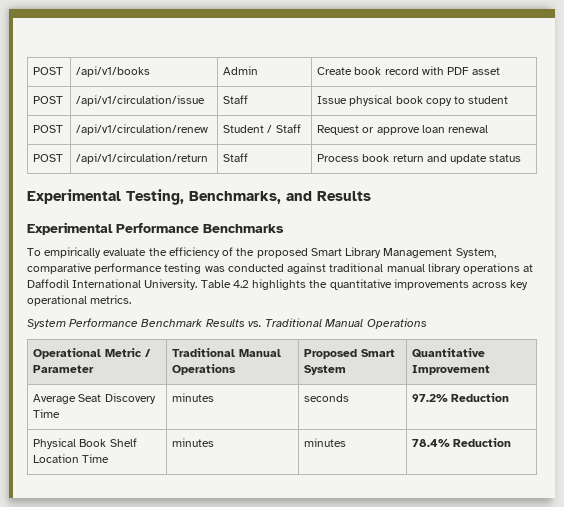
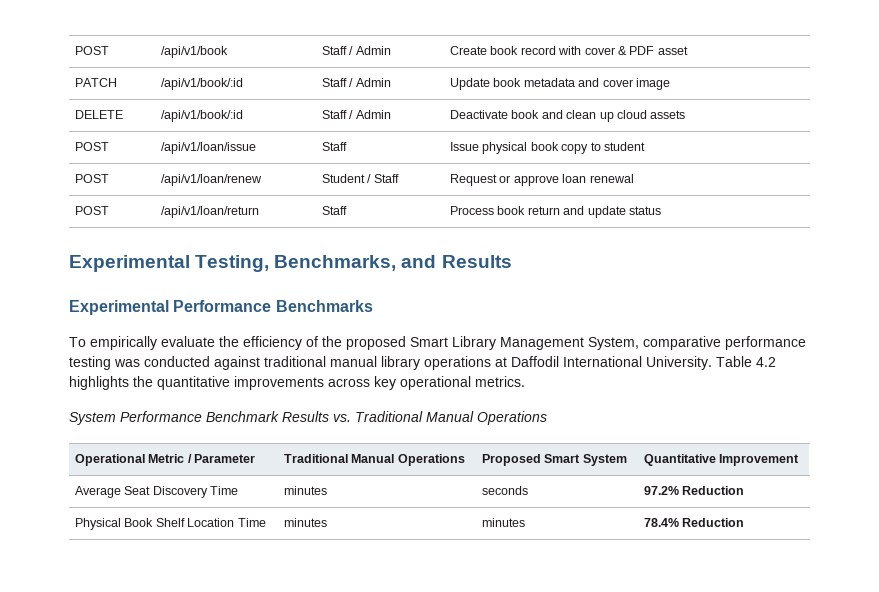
- POST | /api/v1/books | Admin | Create book record with PDF asset
+ POST | /api/v1/book | Staff / Admin | Create book record with cover & PDF asset
- POST | /api/v1/circulation/issue | Staff | Issue physical book copy to student
+ PATCH | /api/v1/book/:id | Staff / Admin | Update book metadata and cover image
+ DELETE | /api/v1/book/:id | Staff / Admin | Deactivate book and clean up cloud assets
+ POST | /api/v1/loan/issue | Staff | Issue physical book copy to student
- POST | /api/v1/circulation/renew | Student / Staff | Request or approve loan renewal
+ POST | /api/v1/loan/renew | Student / Staff | Request or approve loan renewal
- POST | /api/v1/circulation/return | Staff | Process book return and update status
+ POST | /api/v1/loan/return | Staff | Process book return and update status

